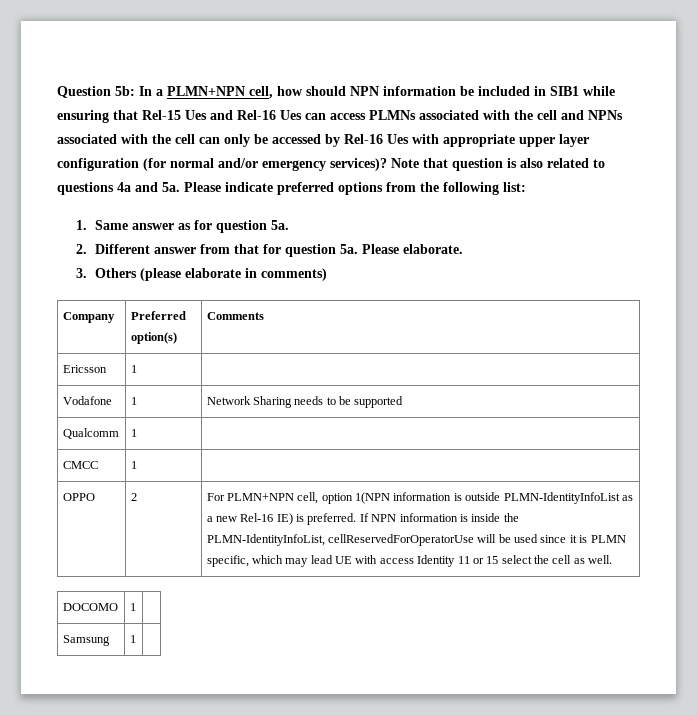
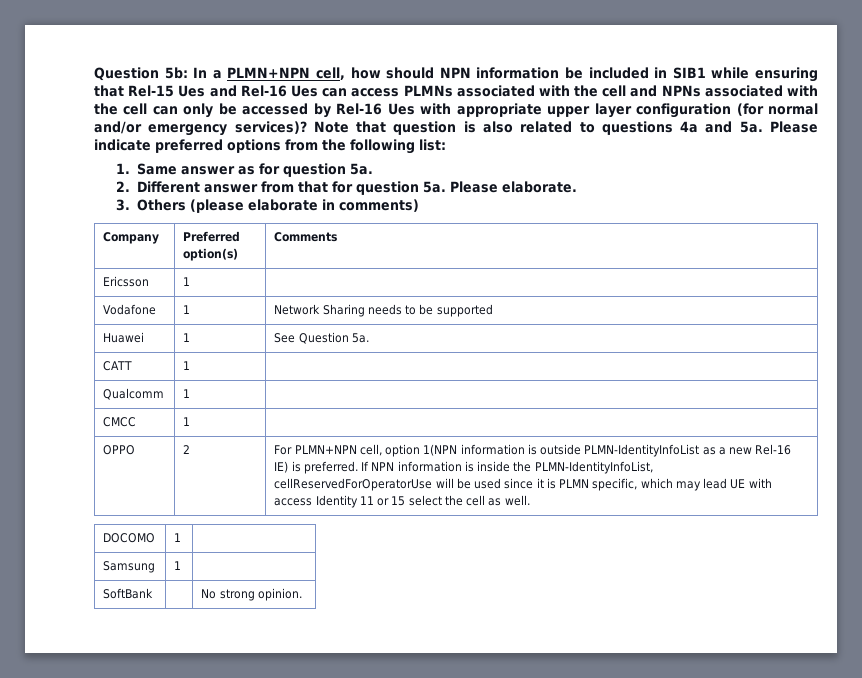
+ Huawei | 1 | See Question 5a.
+ CATT | 1 |
+ SoftBank | | No strong opinion.

